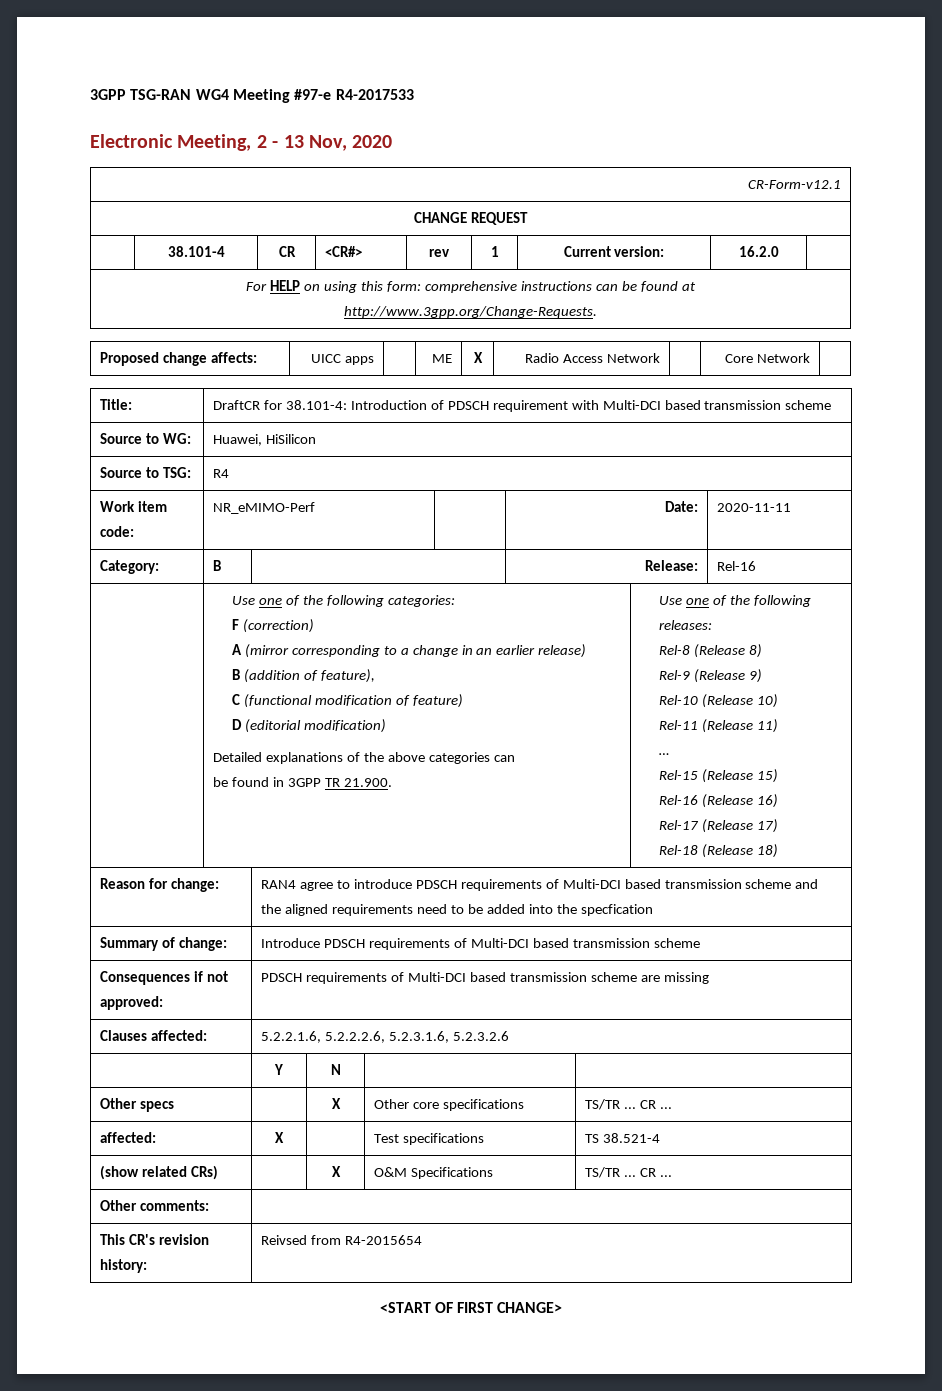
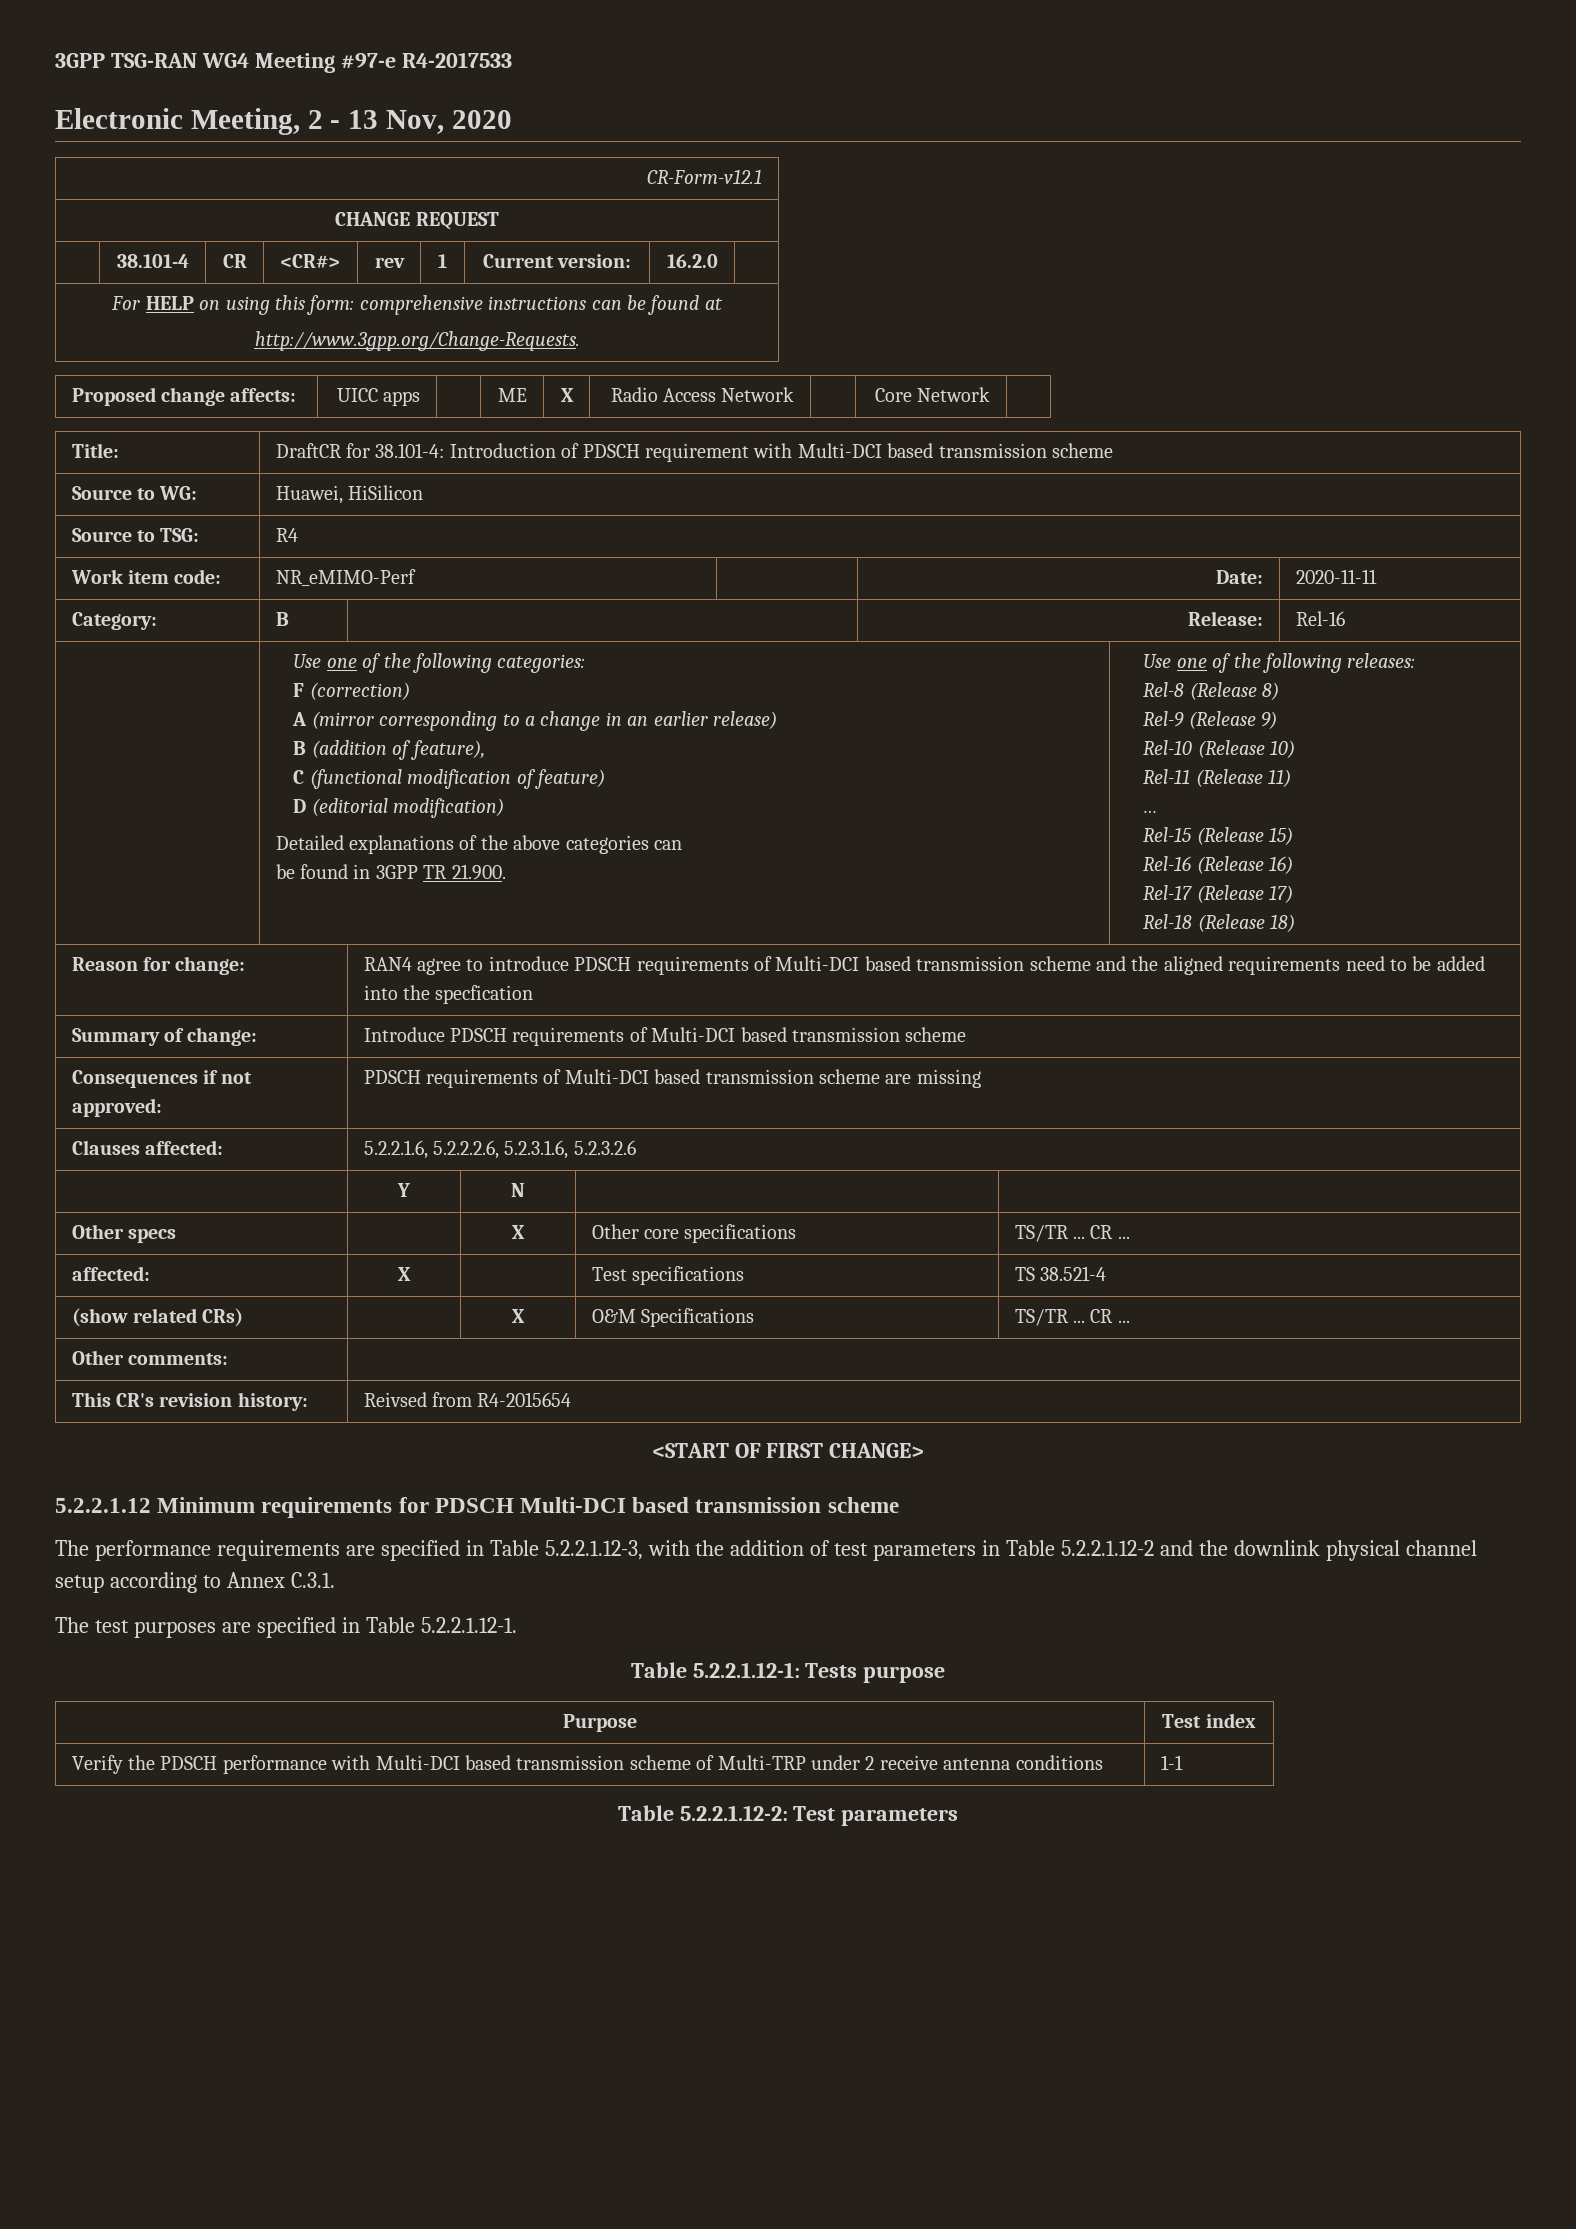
+ 5.2.2.1.12 Minimum requirements for PDSCH Multi-DCI based transmission scheme
+ The performance requirements are specified in Table 5.2.2.1.12-3, with the addition of test parameters in Table 5.2.2.1.12-2 and the downlink physical channel setup according to Annex C.3.1.
+ The test purposes are specified in Table 5.2.2.1.12-1.
+ Table 5.2.2.1.12-1: Tests purpose
+ Purpose | Test index
+ Verify the PDSCH performance with Multi-DCI based transmission scheme of Multi-TRP under 2 receive antenna conditions | 1-1
+ Table 5.2.2.1.12-2: Test parameters

